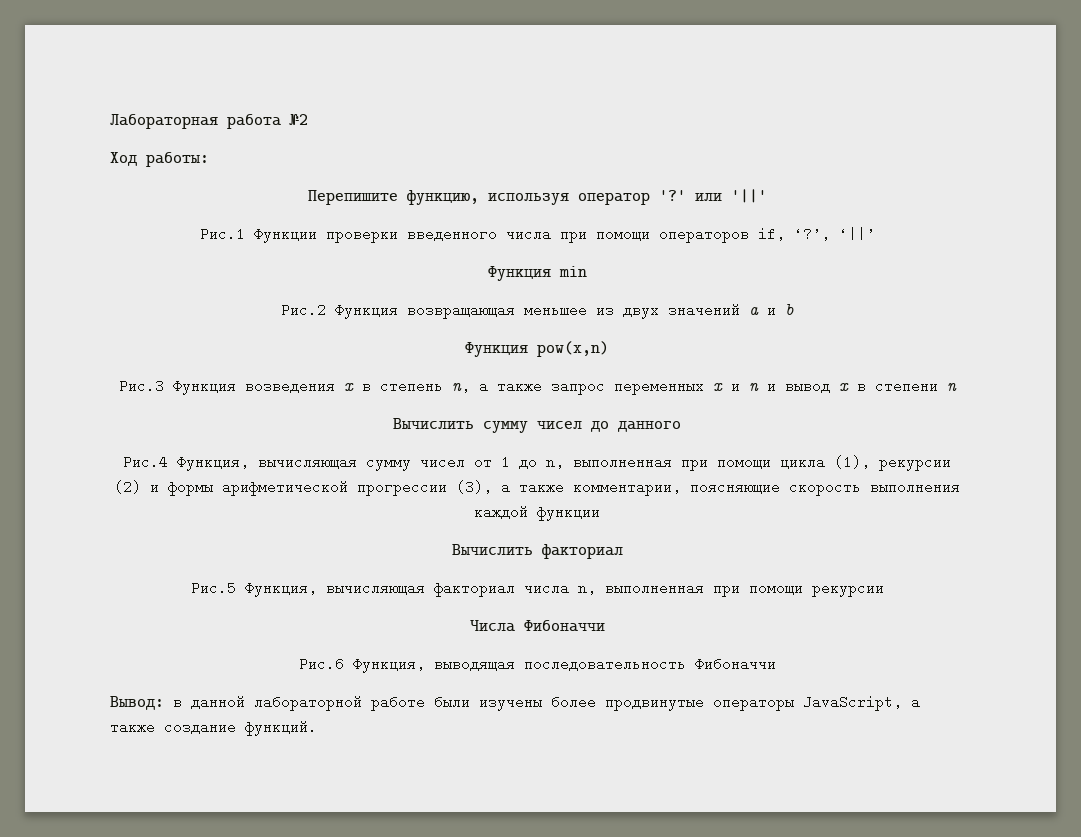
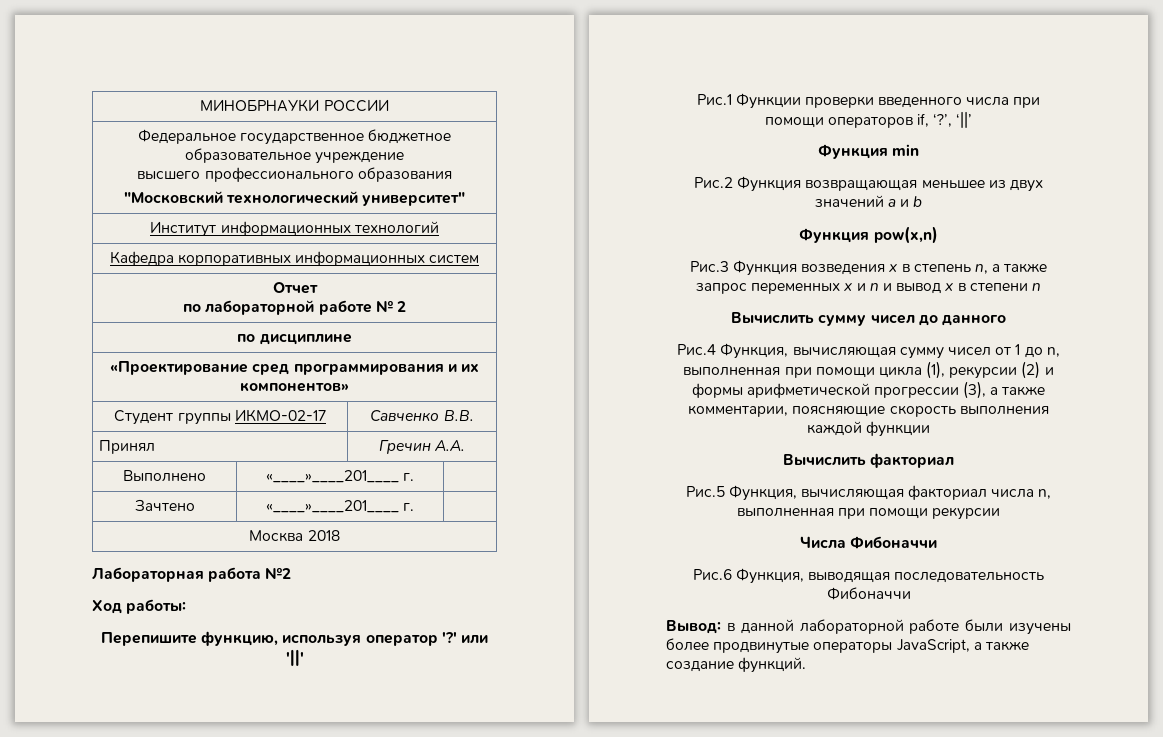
+ МИНОБРНАУКИ РОССИИ
+ Федеральное государственное бюджетное образовательное учреждение
+ высшего профессионального образования
+ "Московский технологический университет"
+ Институт информационных технологий
+ Кафедра корпоративных информационных систем
+ Отчет
+ по лабораторной работе № 2
+ по дисциплине
+ «Проектирование сред программирования и их компонентов»
+ Студент группы ИКМО-02-17 | Савченко В.В.
+ Принял | Гречин А.А.
+ Выполнено | «____»____201____ г. |
+ Зачтено | «____»____201____ г. |
+ Москва 2018

